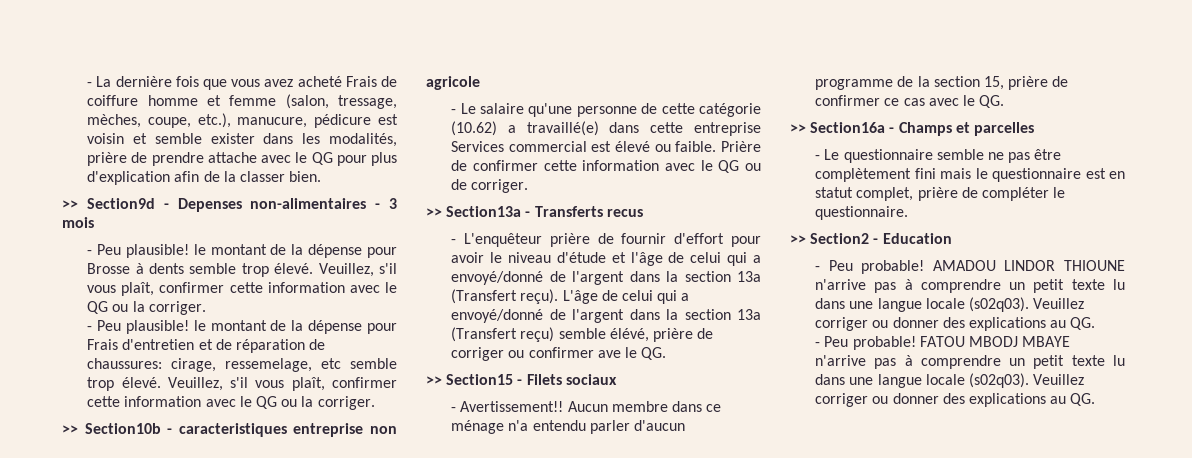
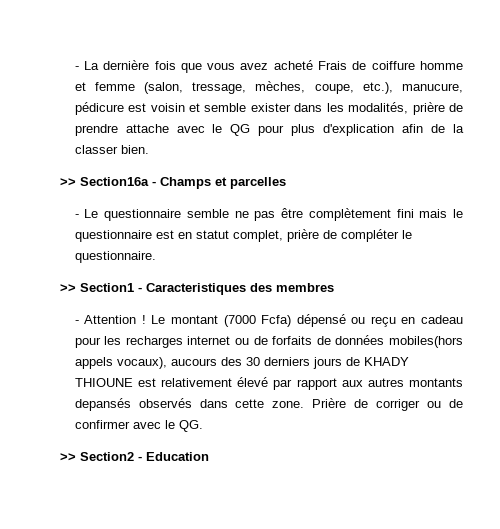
- >> Section9d - Depenses non-alimentaires - 3 mois
- - Peu plausible! le montant de la dépense pour Brosse à dents semble trop élevé. Veuillez, s'il vous plaît, confirmer cette information avec le QG ou la corriger.
- - Peu plausible! le montant de la dépense pour Frais d'entretien et de réparation de chaussures: cirage, ressemelage, etc semble trop élevé. Veuillez, s'il vous plaît, confirmer cette information avec le QG ou la corriger.
- >> Section10b - caracteristiques entreprise non agricole
- - Le salaire qu'une personne de cette catégorie (10.62) a travaillé(e) dans cette entreprise Services commercial est élevé ou faible. Prière de confirmer cette information avec le QG ou de corriger.
- >> Section13a - Transferts recus
- - L'enquêteur prière de fournir d'effort pour avoir le niveau d'étude et l'âge de celui qui a envoyé/donné de l'argent dans la section 13a (Transfert reçu). L'âge de celui qui a envoyé/donné de l'argent dans la section 13a (Transfert reçu) semble élévé, prière de corriger ou confirmer ave le QG.
- >> Section15 - Filets sociaux
- - Avertissement!! Aucun membre dans ce ménage n'a entendu parler d'aucun programme de la section 15, prière de confirmer ce cas avec le QG.
+ >> Section1 - Caracteristiques des membres
+ - Attention ! Le montant (7000 Fcfa) dépensé ou reçu en cadeau pour les recharges internet ou de forfaits de données mobiles(hors appels vocaux), aucours des 30 derniers jours de KHADY THIOUNE est relativement élevé par rapport aux autres montants depansés observés dans cette zone. Prière de corriger ou de confirmer avec le QG.
  >> Section2 - Education
- - Peu probable! AMADOU LINDOR THIOUNE n'arrive pas à comprendre un petit texte lu dans une langue locale (s02q03). Veuillez corriger ou donner des explications au QG.
- - Peu probable! FATOU MBODJ MBAYE n'arrive pas à comprendre un petit texte lu dans une langue locale (s02q03). Veuillez corriger ou donner des explications au QG.

